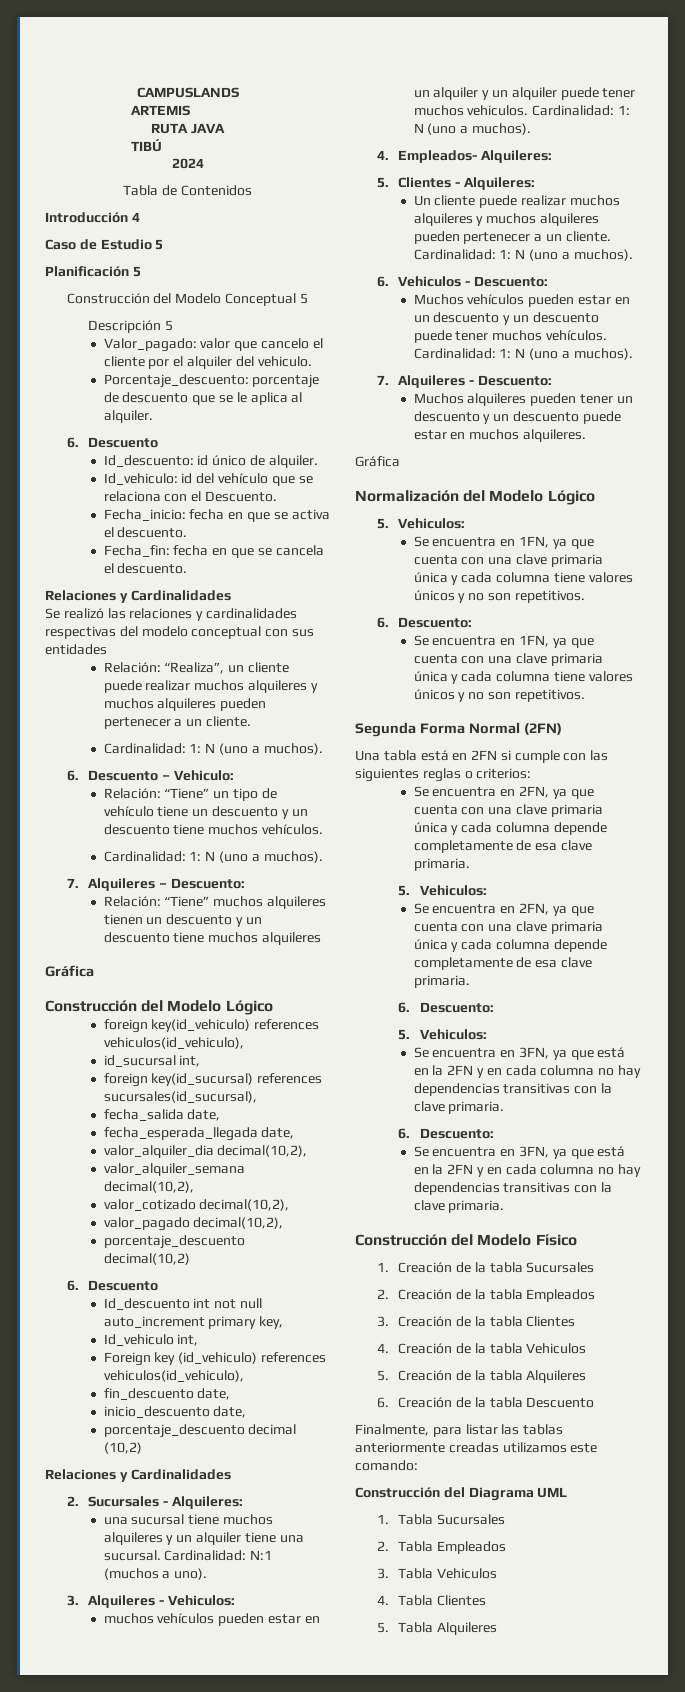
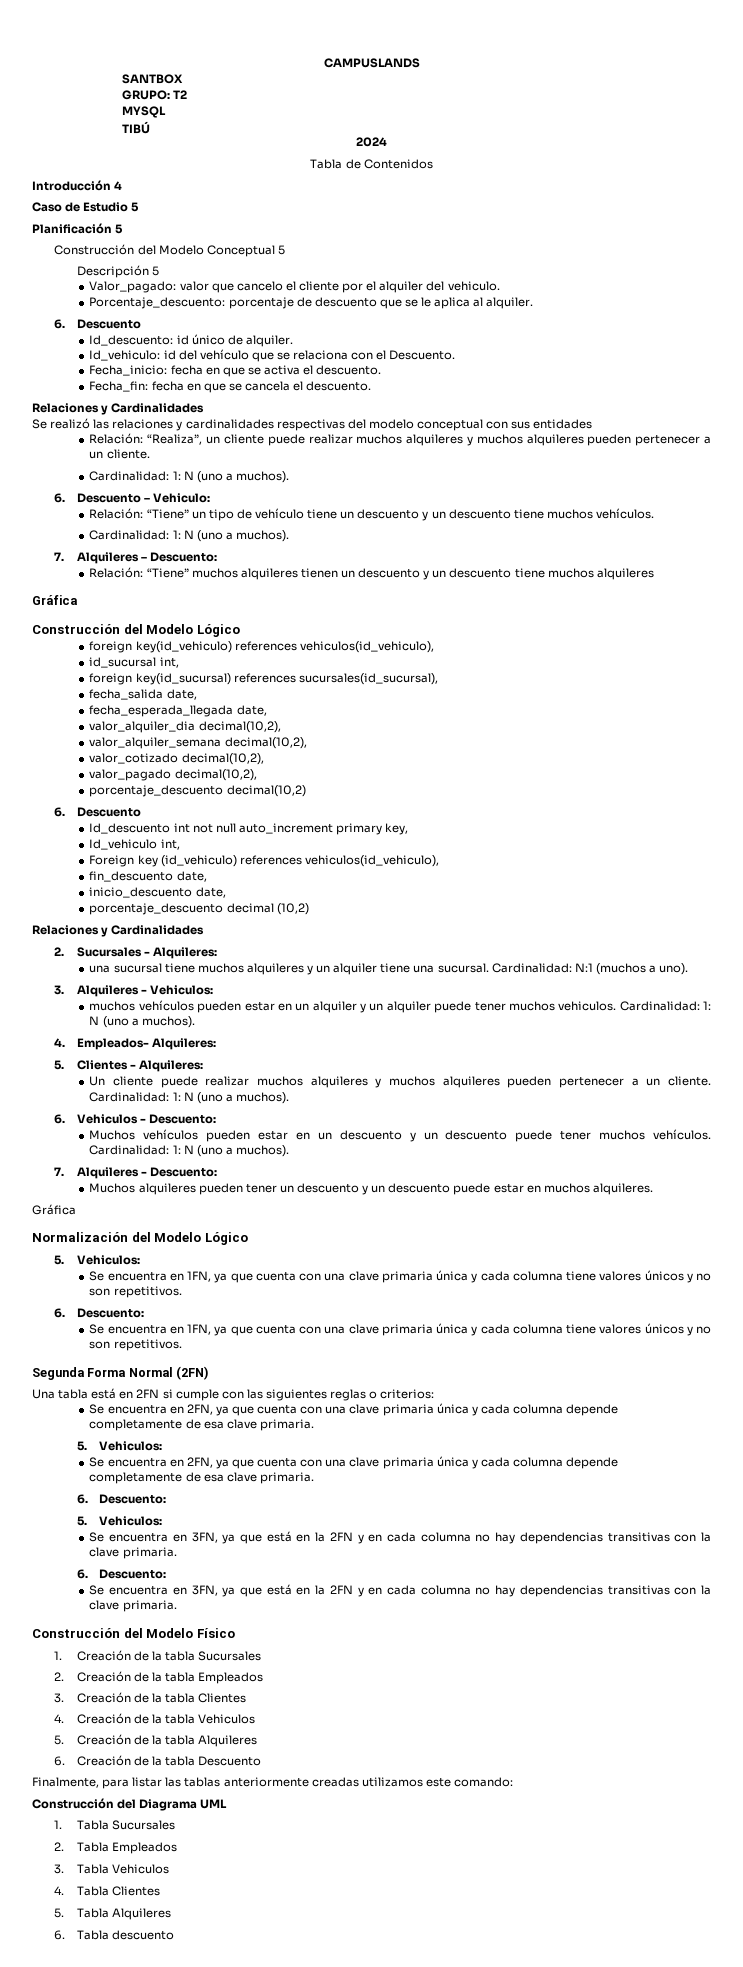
- ARTEMIS
- RUTA JAVA
+ SANTBOX
+ GRUPO: T2
+ MYSQL
+ 6. Tabla descuento

